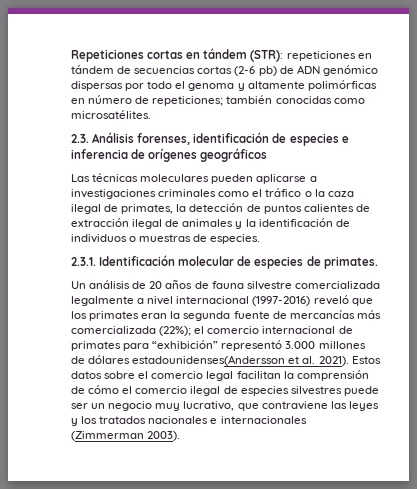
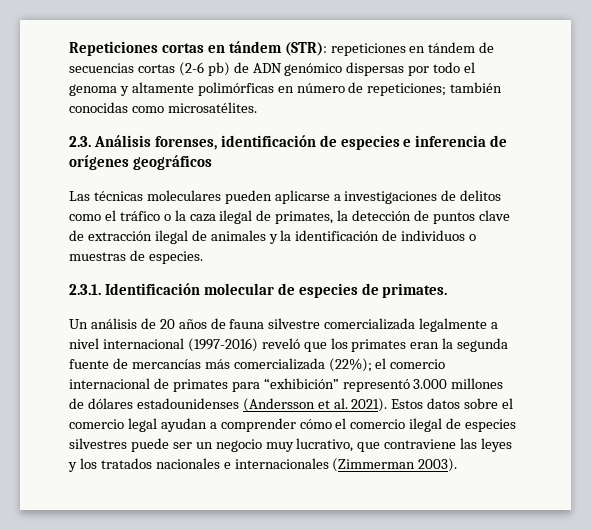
- Las técnicas moleculares pueden aplicarse a investigaciones criminales como el tráfico o la caza ilegal de primates, la detección de puntos calientes de extracción ilegal de animales y la identificación de individuos o muestras de especies.
+ Las técnicas moleculares pueden aplicarse a investigaciones de delitos como el tráfico o la caza ilegal de primates, la detección de puntos clave de extracción ilegal de animales y la identificación de individuos o muestras de especies.
- Un análisis de 20 años de fauna silvestre comercializada legalmente a nivel internacional (1997-2016) reveló que los primates eran la segunda fuente de mercancías más comercializada (22%); el comercio internacional de primates para “exhibición” representó 3.000 millones de dólares estadounidenses(Andersson et al. 2021).
+ Un análisis de 20 años de fauna silvestre comercializada legalmente a nivel internacional (1997-2016) reveló que los primates eran la segunda fuente de mercancías más comercializada (22%); el comercio internacional de primates para “exhibición” representó 3.000 millones de dólares estadounidenses (Andersson et al. 2021).
- Estos datos sobre el comercio legal facilitan la comprensión de cómo el comercio ilegal de especies silvestres puede ser un negocio muy lucrativo, que contraviene las leyes y los tratados nacionales e internacionales (Zimmerman 2003).
+ Estos datos sobre el comercio legal ayudan a comprender cómo el comercio ilegal de especies silvestres puede ser un negocio muy lucrativo, que contraviene las leyes y los tratados nacionales e internacionales (Zimmerman 2003).

